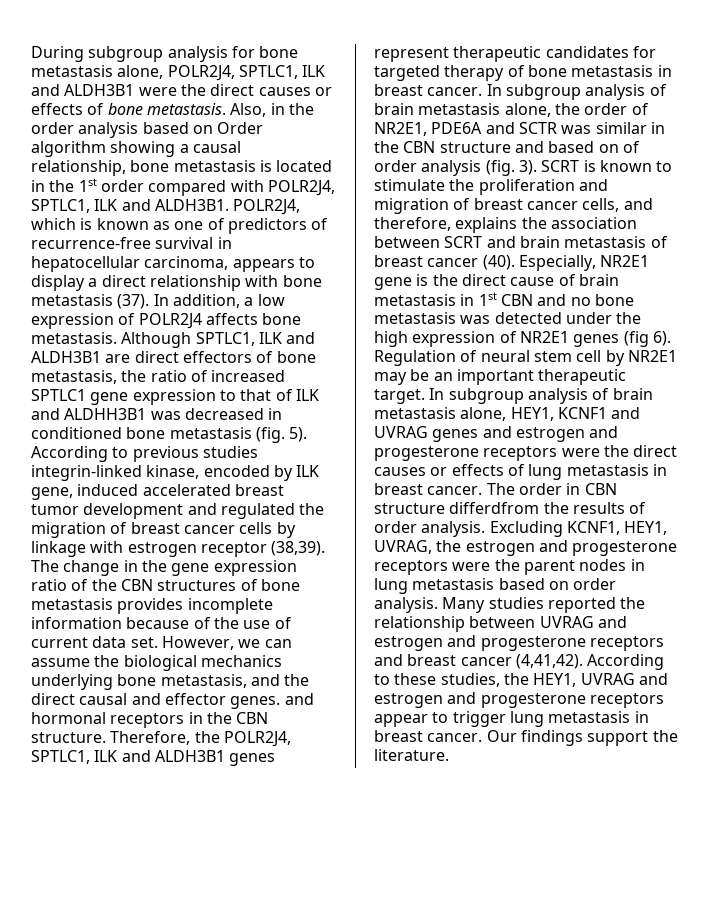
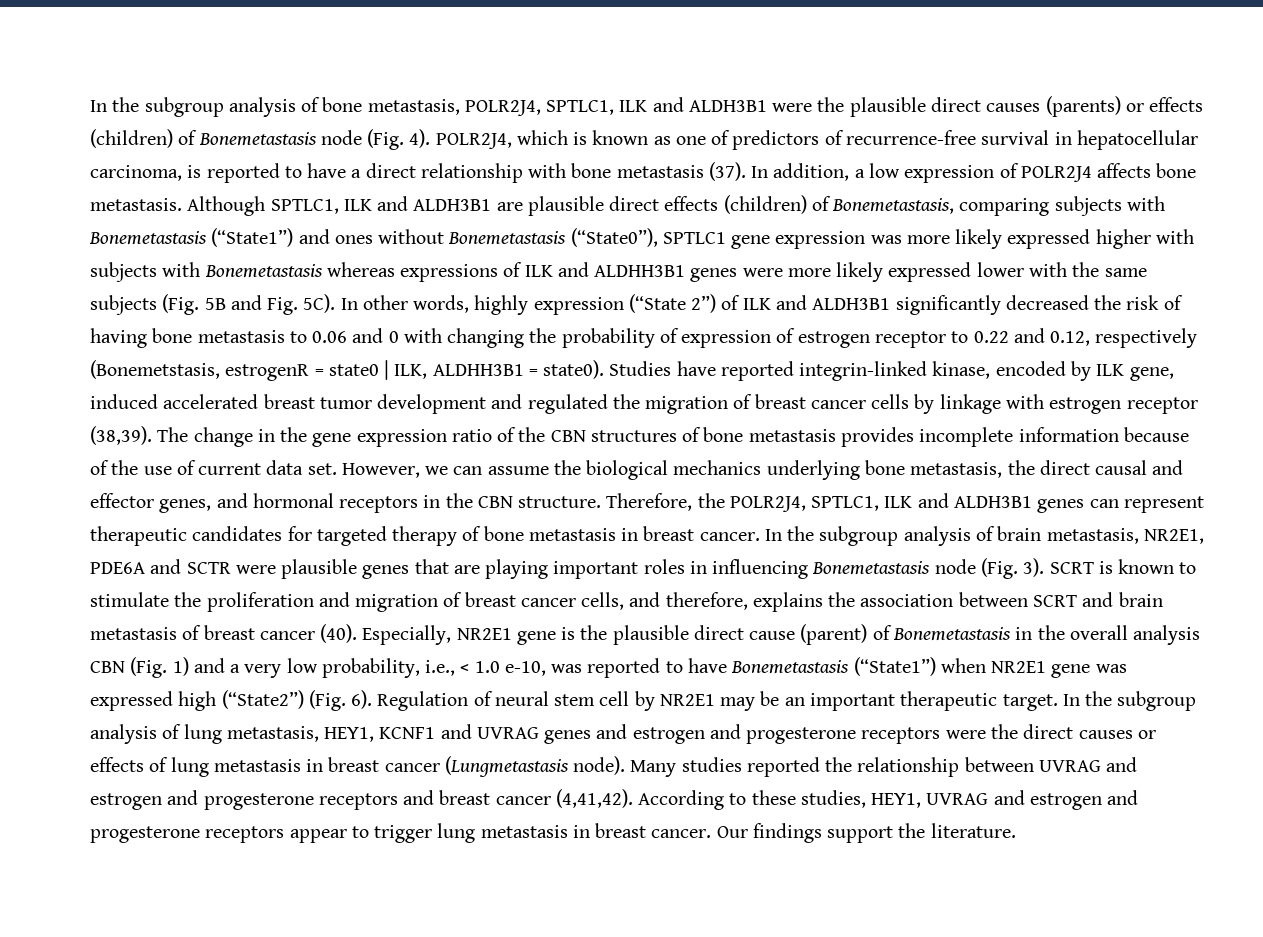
- During subgroup analysis for bone metastasis alone, POLR2J4, SPTLC1, ILK and ALDH3B1 were the direct causes or effects of bone metastasis. Also, in the order analysis based on Order algorithm showing a causal relationship, bone metastasis is located in the 1st order compared with POLR2J4, SPTLC1, ILK and ALDH3B1.
+ In the subgroup analysis of bone metastasis, POLR2J4, SPTLC1, ILK and ALDH3B1 were the plausible direct causes (parents) or effects (children) of Bonemetastasis node (Fig. 4).
- POLR2J4, which is known as one of predictors of recurrence-free survival in hepatocellular carcinoma, appears to display a direct relationship with bone metastasis (37).
+ POLR2J4, which is known as one of predictors of recurrence-free survival in hepatocellular carcinoma, is reported to have a direct relationship with bone metastasis (37).
- Although SPTLC1, ILK and ALDH3B1 are direct effectors of bone metastasis, the ratio of increased SPTLC1 gene expression to that of ILK and ALDHH3B1 was decreased in conditioned bone metastasis (fig. 5). According to previous studies integrin-linked kinase, encoded by ILK gene, induced accelerated breast tumor development and regulated the migration of breast cancer cells by linkage with estrogen receptor (38,39).
+ Although SPTLC1, ILK and ALDH3B1 are plausible direct effects (children) of Bonemetastasis, comparing subjects with Bonemetastasis (“State1”) and ones without Bonemetastasis (“State0”), SPTLC1 gene expression was more likely expressed higher with subjects with Bonemetastasis whereas expressions of ILK and ALDHH3B1 genes were more likely expressed lower with the same subjects (Fig. 5B and Fig. 5C). In other words, highly expression (“State 2”) of ILK and ALDH3B1 significantly decreased the risk of having bone metastasis to 0.06 and 0 with changing the probability of expression of estrogen receptor to 0.22 and 0.12, respectively (Bonemetstasis, estrogenR = state0 | ILK, ALDHH3B1 = state0). Studies have reported integrin-linked kinase, encoded by ILK gene, induced accelerated breast tumor development and regulated the migration of breast cancer cells by linkage with estrogen receptor (38,39).
- However, we can assume the biological mechanics underlying bone metastasis, and the direct causal and effector genes. and hormonal receptors in the CBN structure.
+ However, we can assume the biological mechanics underlying bone metastasis, the direct causal and effector genes, and hormonal receptors in the CBN structure.
- Therefore, the POLR2J4, SPTLC1, ILK and ALDH3B1 genes represent therapeutic candidates for targeted therapy of bone metastasis in breast cancer.
+ Therefore, the POLR2J4, SPTLC1, ILK and ALDH3B1 genes can represent therapeutic candidates for targeted therapy of bone metastasis in breast cancer.
- In subgroup analysis of brain metastasis alone, the order of NR2E1, PDE6A and SCTR was similar in the CBN structure and based on of order analysis (fig. 3).
+ In the subgroup analysis of brain metastasis, NR2E1, PDE6A and SCTR were plausible genes that are playing important roles in influencing Bonemetastasis node (Fig. 3).
- Especially, NR2E1 gene is the direct cause of brain metastasis in 1st CBN and no bone metastasis was detected under the high expression of NR2E1 genes (fig 6).
+ Especially, NR2E1 gene is the plausible direct cause (parent) of Bonemetastasis in the overall analysis CBN (Fig. 1) and a very low probability, i.e., < 1.0 e-10, was reported to have Bonemetastasis (“State1”) when NR2E1 gene was expressed high (“State2”) (Fig. 6).
- In subgroup analysis of brain metastasis alone, HEY1, KCNF1 and UVRAG genes and estrogen and progesterone receptors were the direct causes or effects of lung metastasis in breast cancer. The order in CBN structure differdfrom the results of order analysis. Excluding KCNF1, HEY1, UVRAG, the estrogen and progesterone receptors were the parent nodes in lung metastasis based on order analysis.
+ In the subgroup analysis of lung metastasis, HEY1, KCNF1 and UVRAG genes and estrogen and progesterone receptors were the direct causes or effects of lung metastasis in breast cancer (Lungmetastasis node).
- According to these studies, the HEY1, UVRAG and estrogen and progesterone receptors appear to trigger lung metastasis in breast cancer.
+ According to these studies, HEY1, UVRAG and estrogen and progesterone receptors appear to trigger lung metastasis in breast cancer.

